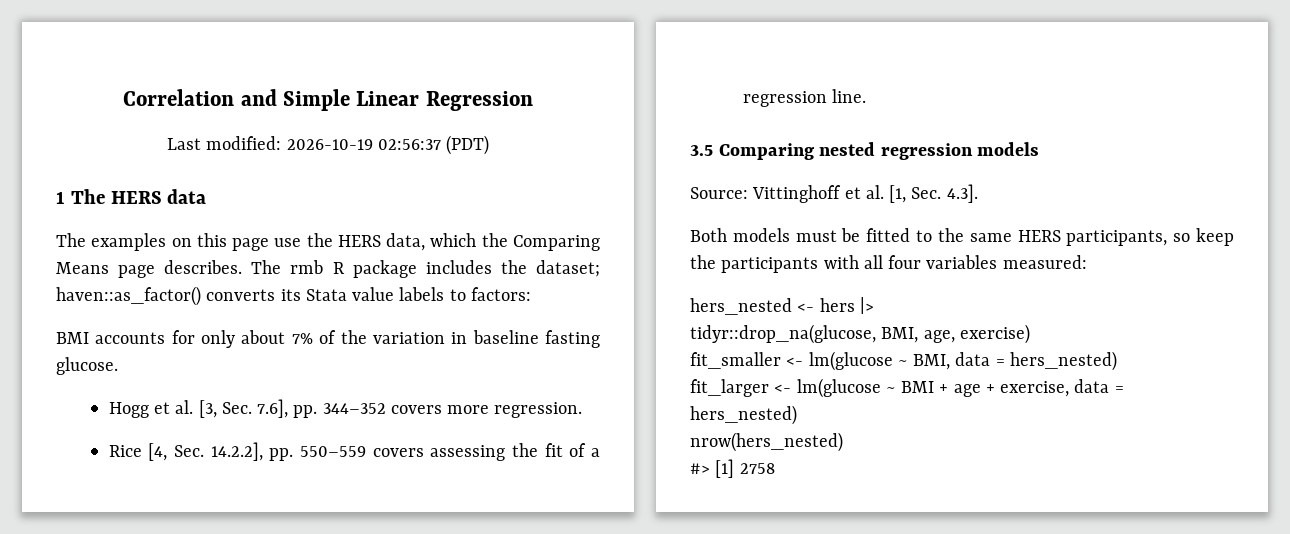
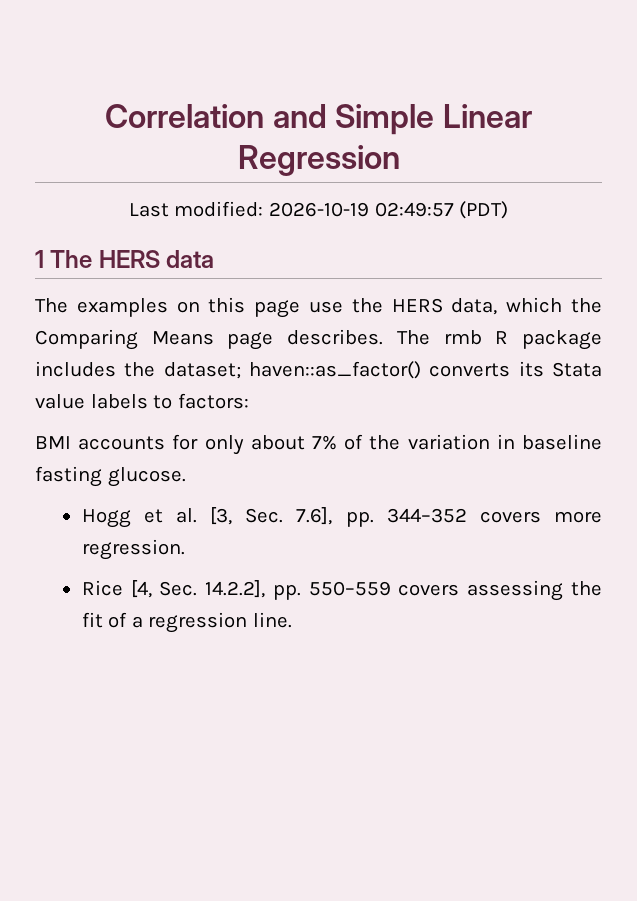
- Last modified: 2026-10-19 02:56:37 (PDT)
+ Last modified: 2026-10-19 02:49:57 (PDT)
- 3.5 Comparing nested regression models
- Source: Vittinghoff et al. [1, Sec. 4.3].
- Both models must be fitted to the same HERS participants, so keep the participants with all four variables measured:
- hers_nested <- hers |>
- tidyr::drop_na(glucose, BMI, age, exercise)
- fit_smaller <- lm(glucose ~ BMI, data = hers_nested)
- fit_larger <- lm(glucose ~ BMI + age + exercise, data = hers_nested)
- nrow(hers_nested)
- #> [1] 2758

